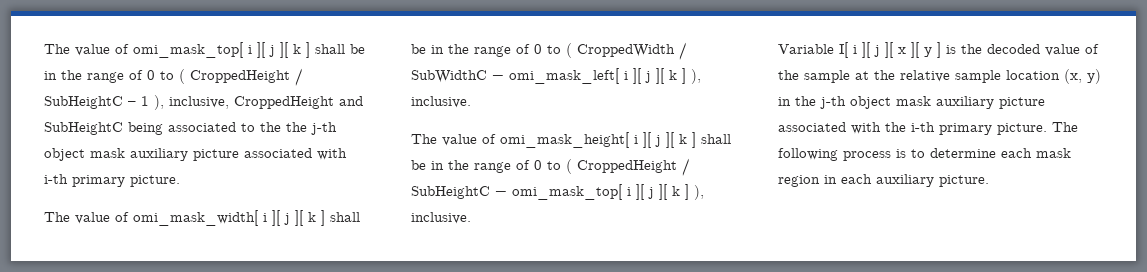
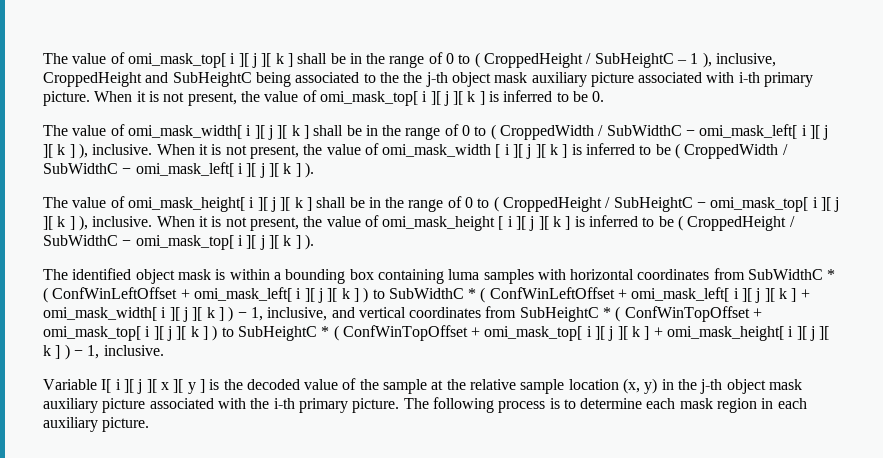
+ When it is not present, the value of omi_mask_top[ i ][ j ][ k ] is inferred to be 0.
+ When it is not present, the value of omi_mask_width [ i ][ j ][ k ] is inferred to be ( CroppedWidth / SubWidthC − omi_mask_left[ i ][ j ][ k ] ).
+ When it is not present, the value of omi_mask_height [ i ][ j ][ k ] is inferred to be ( CroppedHeight / SubWidthC − omi_mask_top[ i ][ j ][ k ] ).
+ The identified object mask is within a bounding box containing luma samples with horizontal coordinates from SubWidthC * ( ConfWinLeftOffset + omi_mask_left[ i ][ j ][ k ] ) to SubWidthC * ( ConfWinLeftOffset + omi_mask_left[ i ][ j ][ k ] + omi_mask_width[ i ][ j ][ k ] ) − 1, inclusive, and vertical coordinates from SubHeightC * ( ConfWinTopOffset + omi_mask_top[ i ][ j ][ k ] ) to SubHeightC * ( ConfWinTopOffset + omi_mask_top[ i ][ j ][ k ] + omi_mask_height[ i ][ j ][ k ] ) − 1, inclusive.

